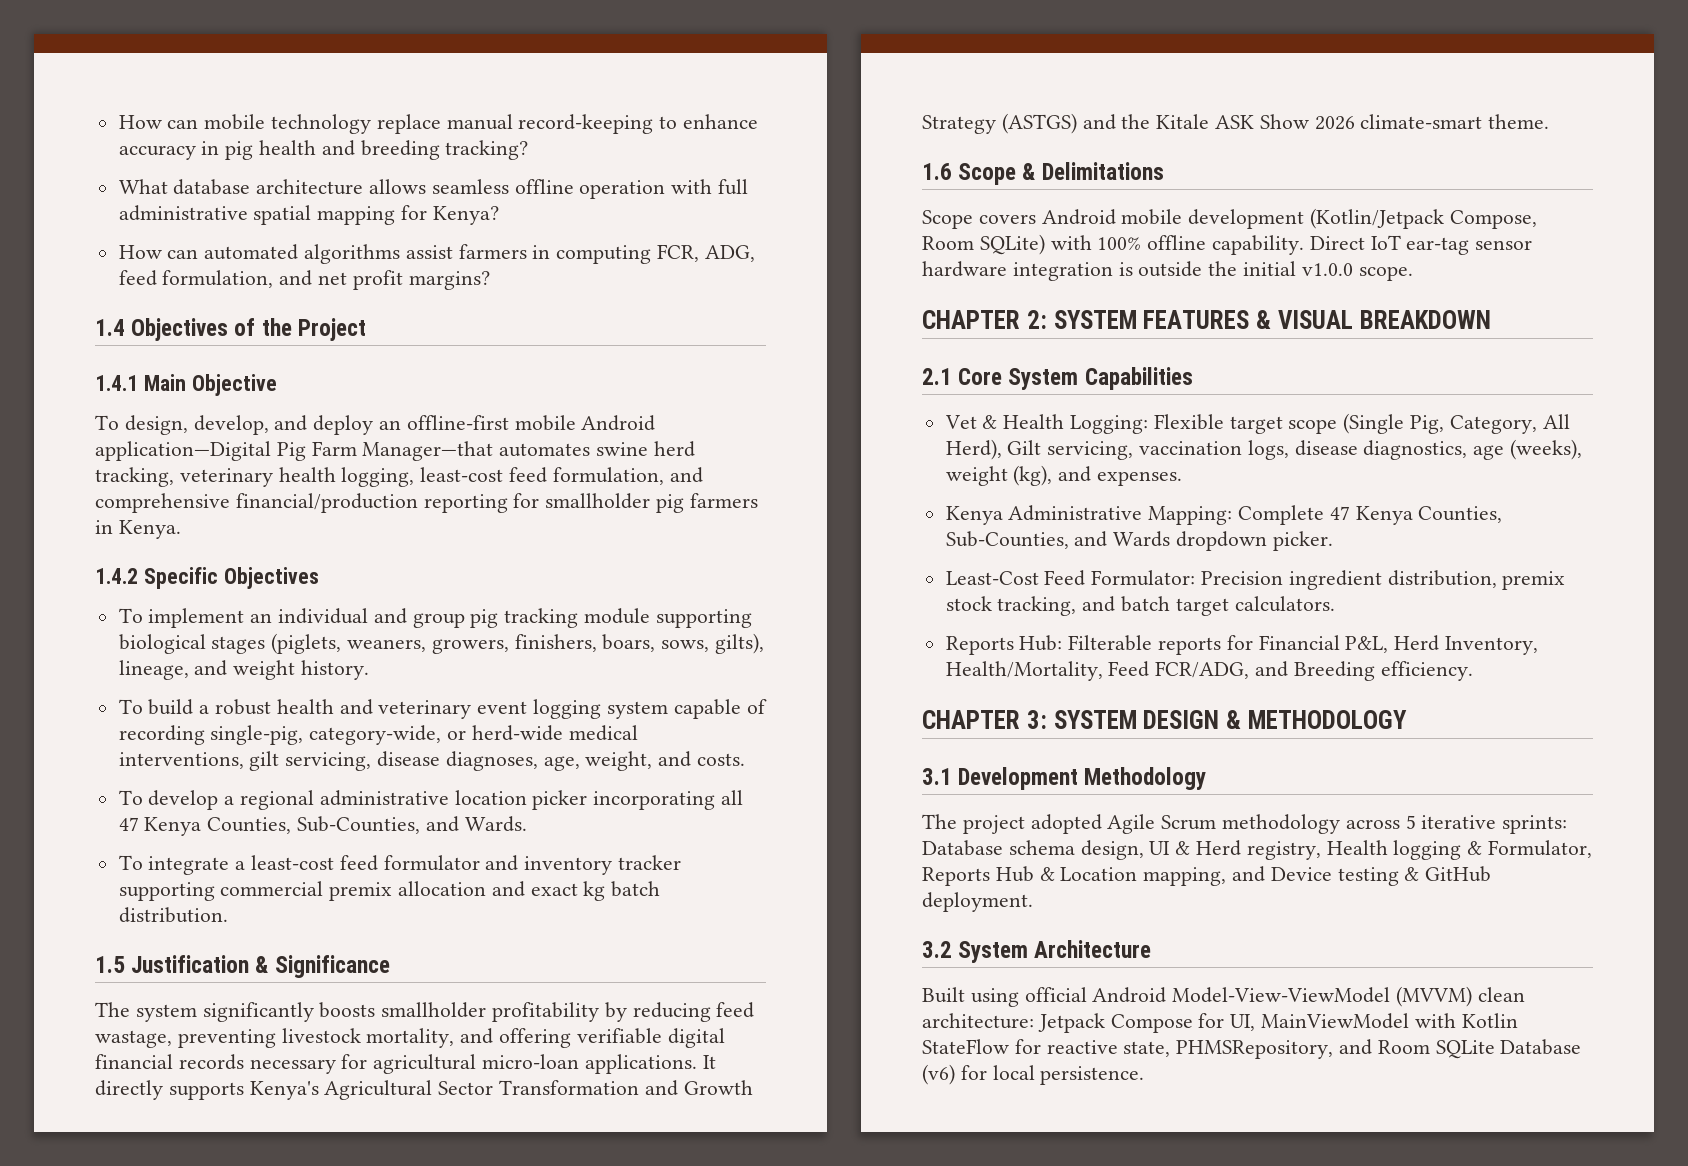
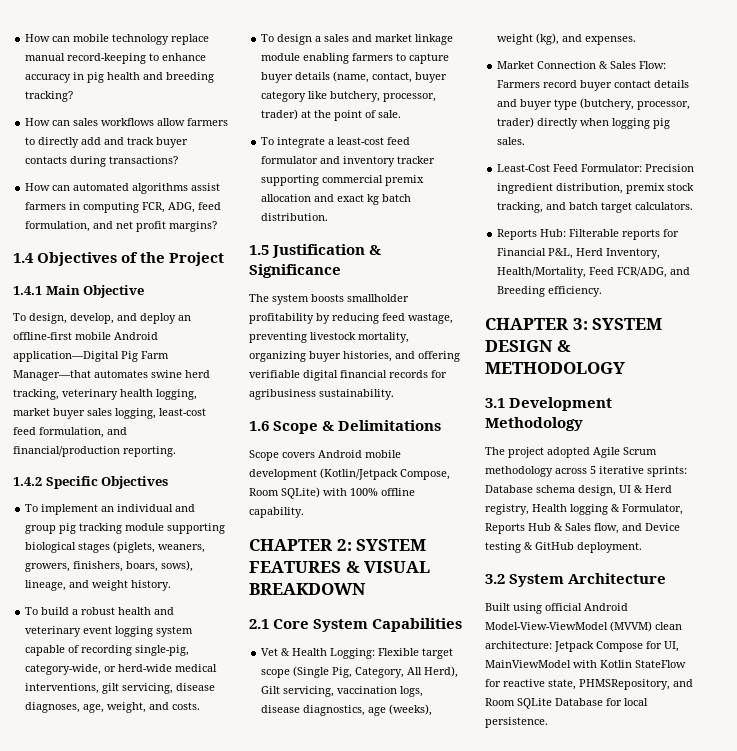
- What database architecture allows seamless offline operation with full administrative spatial mapping for Kenya?
+ How can sales workflows allow farmers to directly add and track buyer contacts during transactions?
- To design, develop, and deploy an offline-first mobile Android application—Digital Pig Farm Manager—that automates swine herd tracking, veterinary health logging, least-cost feed formulation, and comprehensive financial/production reporting for smallholder pig farmers in Kenya.
+ To design, develop, and deploy an offline-first mobile Android application—Digital Pig Farm Manager—that automates swine herd tracking, veterinary health logging, market buyer sales logging, least-cost feed formulation, and financial/production reporting.
- To implement an individual and group pig tracking module supporting biological stages (piglets, weaners, growers, finishers, boars, sows, gilts), lineage, and weight history.
+ To implement an individual and group pig tracking module supporting biological stages (piglets, weaners, growers, finishers, boars, sows), lineage, and weight history.
- To develop a regional administrative location picker incorporating all 47 Kenya Counties, Sub-Counties, and Wards.
+ To design a sales and market linkage module enabling farmers to capture buyer details (name, contact, buyer category like butchery, processor, trader) at the point of sale.
- The system significantly boosts smallholder profitability by reducing feed wastage, preventing livestock mortality, and offering verifiable digital financial records necessary for agricultural micro-loan applications. It directly supports Kenya's Agricultural Sector Transformation and Growth Strategy (ASTGS) and the Kitale ASK Show 2026 climate-smart theme.
+ The system boosts smallholder profitability by reducing feed wastage, preventing livestock mortality, organizing buyer histories, and offering verifiable digital financial records for agribusiness sustainability.
- Direct IoT ear-tag sensor hardware integration is outside the initial v1.0.0 scope.
- Kenya Administrative Mapping: Complete 47 Kenya Counties, Sub-Counties, and Wards dropdown picker.
+ Market Connection & Sales Flow: Farmers record buyer contact details and buyer type (butchery, processor, trader) directly when logging pig sales.
- The project adopted Agile Scrum methodology across 5 iterative sprints: Database schema design, UI & Herd registry, Health logging & Formulator, Reports Hub & Location mapping, and Device testing & GitHub deployment.
+ The project adopted Agile Scrum methodology across 5 iterative sprints: Database schema design, UI & Herd registry, Health logging & Formulator, Reports Hub & Sales flow, and Device testing & GitHub deployment.
- Built using official Android Model-View-ViewModel (MVVM) clean architecture: Jetpack Compose for UI, MainViewModel with Kotlin StateFlow for reactive state, PHMSRepository, and Room SQLite Database (v6) for local persistence.
+ Built using official Android Model-View-ViewModel (MVVM) clean architecture: Jetpack Compose for UI, MainViewModel with Kotlin StateFlow for reactive state, PHMSRepository, and Room SQLite Database for local persistence.

